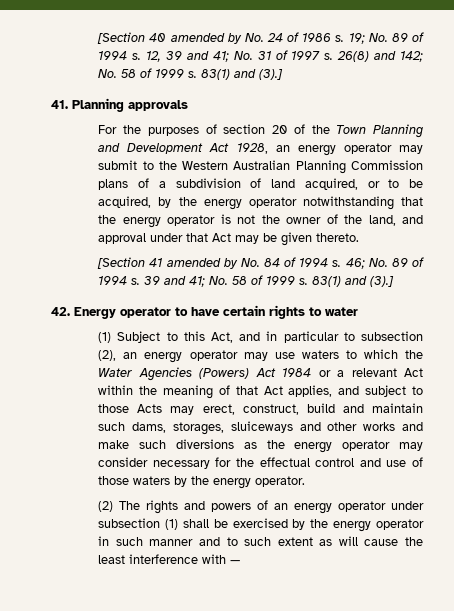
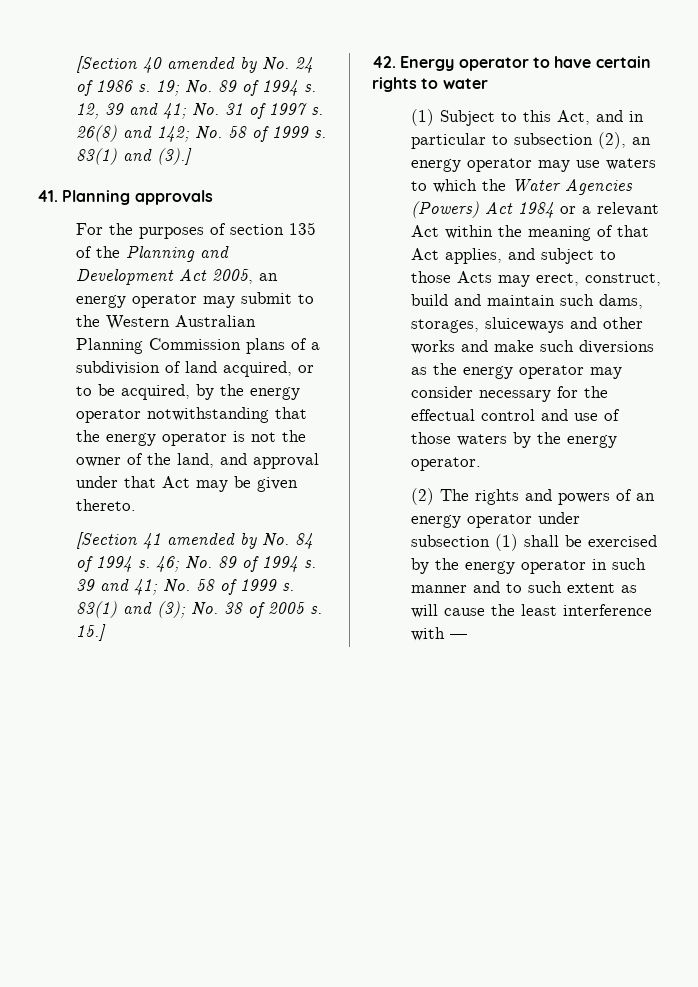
- For the purposes of section 20 of the Town Planning and Development Act 1928, an energy operator may submit to the Western Australian Planning Commission plans of a subdivision of land acquired, or to be acquired, by the energy operator notwithstanding that the energy operator is not the owner of the land, and approval under that Act may be given thereto.
+ For the purposes of section 135 of the Planning and Development Act 2005, an energy operator may submit to the Western Australian Planning Commission plans of a subdivision of land acquired, or to be acquired, by the energy operator notwithstanding that the energy operator is not the owner of the land, and approval under that Act may be given thereto.
- 39 and 41; No. 58 of 1999 s. 83(1) and (3).]
+ 39 and 41; No. 58 of 1999 s. 83(1) and (3); No. 38 of 2005 s. 15.]

